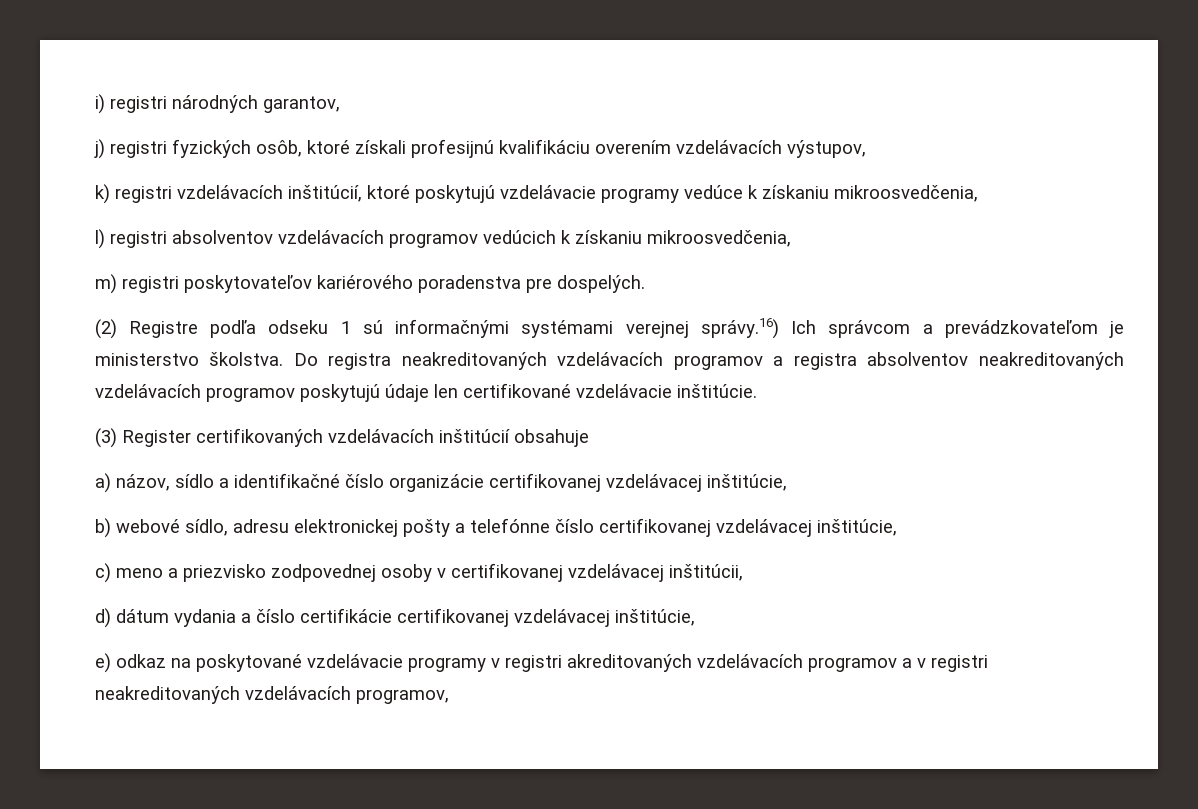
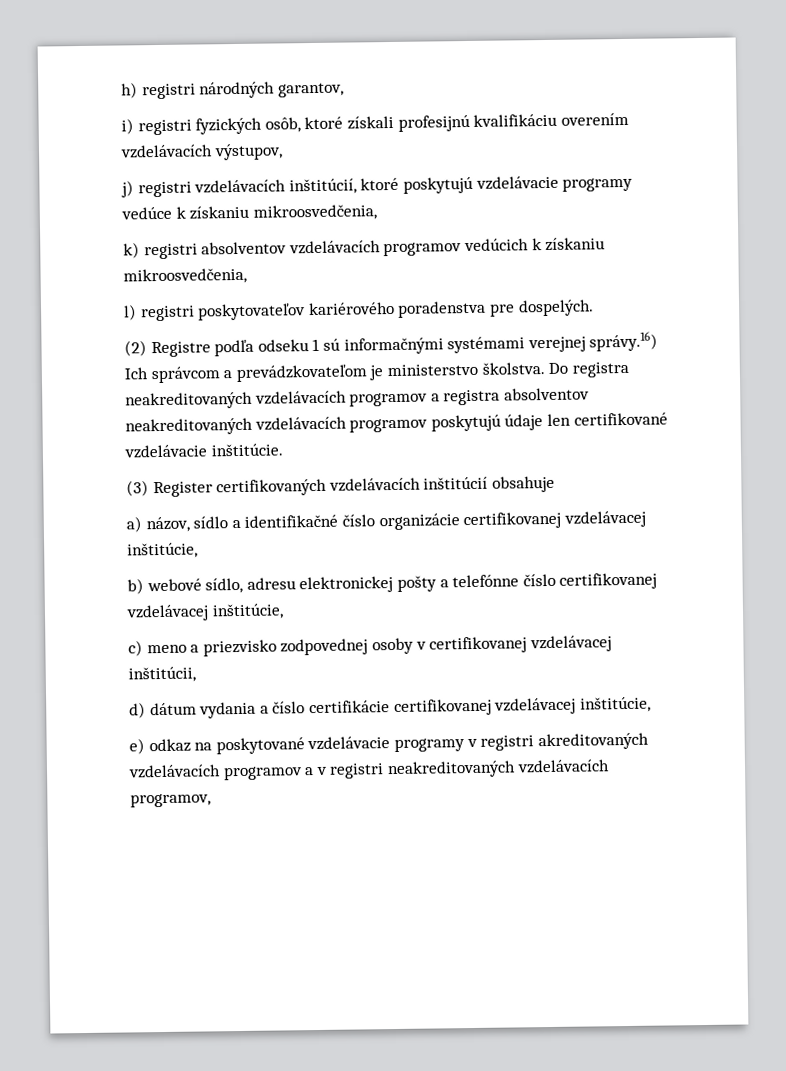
- i) registri národných garantov,
+ h) registri národných garantov,
- j) registri fyzických osôb, ktoré získali profesijnú kvalifikáciu overením vzdelávacích výstupov,
+ i) registri fyzických osôb, ktoré získali profesijnú kvalifikáciu overením vzdelávacích výstupov,
- k) registri vzdelávacích inštitúcií, ktoré poskytujú vzdelávacie programy vedúce k získaniu mikroosvedčenia,
+ j) registri vzdelávacích inštitúcií, ktoré poskytujú vzdelávacie programy vedúce k získaniu mikroosvedčenia,
- l) registri absolventov vzdelávacích programov vedúcich k získaniu mikroosvedčenia,
+ k) registri absolventov vzdelávacích programov vedúcich k získaniu mikroosvedčenia,
- m) registri poskytovateľov kariérového poradenstva pre dospelých.
+ l) registri poskytovateľov kariérového poradenstva pre dospelých.

